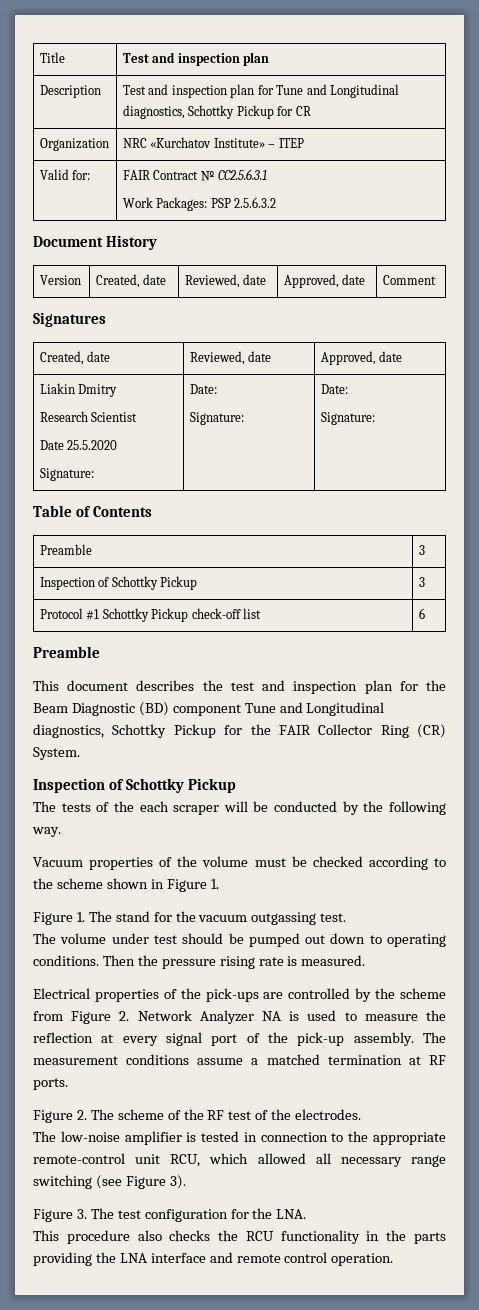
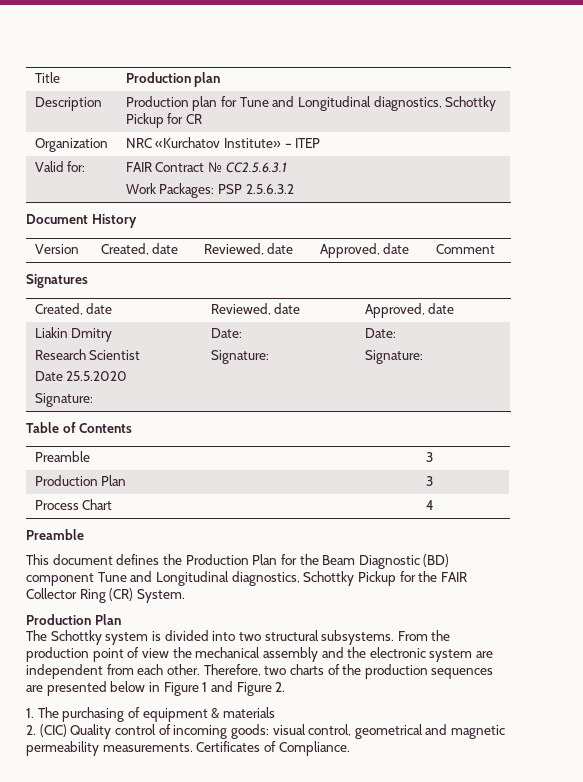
- Title | Test and inspection plan
+ Title | Production plan
- Description | Test and inspection plan for Tune and Longitudinal diagnostics, Schottky Pickup for CR
+ Description | Production plan for Tune and Longitudinal diagnostics, Schottky Pickup for CR
- Inspection of Schottky Pickup | 3
- Protocol #1 Schottky Pickup check-off list | 6
+ Production Plan | 3
+ Process Chart | 4
  Preamble
- This document describes the test and inspection plan for the Beam Diagnostic (BD) component Tune and Longitudinal diagnostics, Schottky Pickup for the FAIR Collector Ring (CR) System.
- Inspection of Schottky Pickup
- The tests of the each scraper will be conducted by the following way.
- Vacuum properties of the volume must be checked according to the scheme shown in Figure 1.
- Figure 1. The stand for the vacuum outgassing test.
- The volume under test should be pumped out down to operating conditions. Then the pressure rising rate is measured.
- Electrical properties of the pick-ups are controlled by the scheme from Figure 2. Network Analyzer NA is used to measure the reflection at every signal port of the pick-up assembly. The measurement conditions assume a matched termination at RF ports.
- Figure 2. The scheme of the RF test of the electrodes.
- The low-noise amplifier is tested in connection to the appropriate remote-control unit RCU, which allowed all necessary range switching (see Figure 3).
- Figure 3. The test configuration for the LNA.
- This procedure also checks the RCU functionality in the parts providing the LNA interface and remote control operation.
+ This document defines the Production Plan for the Beam Diagnostic (BD) component Tune and Longitudinal diagnostics, Schottky Pickup for the FAIR Collector Ring (CR) System.
+ Production Plan
+ The Schottky system is divided into two structural subsystems. From the production point of view the mechanical assembly and the electronic system are independent from each other. Therefore, two charts of the production sequences are presented below in Figure 1 and Figure 2.
+ 1. The purchasing of equipment & materials
+ 2. (CIC) Quality control of incoming goods: visual control, geometrical and magnetic permeability measurements. Certificates of Compliance.

